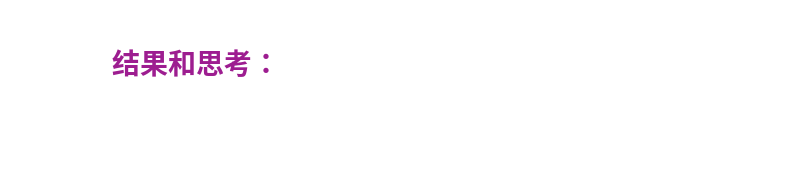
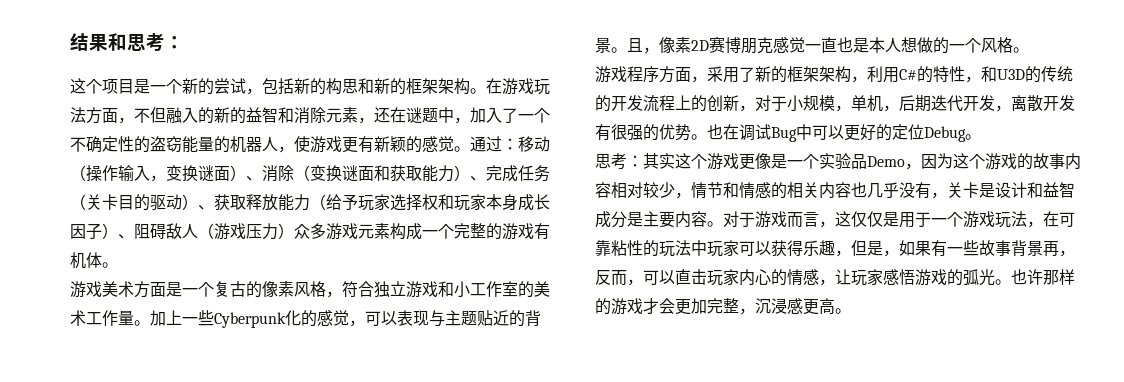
+ 这个项目是一个新的尝试，包括新的构思和新的框架架构。在游戏玩法方面，不但融入的新的益智和消除元素，还在谜题中，加入了一个不确定性的盗窃能量的机器人，使游戏更有新颖的感觉。通过：移动（操作输入，变换谜面）、消除（变换谜面和获取能力）、完成任务（关卡目的驱动）、获取释放能力（给予玩家选择权和玩家本身成长因子）、阻碍敌人（游戏压力）众多游戏元素构成一个完整的游戏有机体。
+ 游戏美术方面是一个复古的像素风格，符合独立游戏和小工作室的美术工作量。加上一些Cyberpunk化的感觉，可以表现与主题贴近的背景。且，像素2D赛博朋克感觉一直也是本人想做的一个风格。
+ 游戏程序方面，采用了新的框架架构，利用C#的特性，和U3D的传统的开发流程上的创新，对于小规模，单机，后期迭代开发，离散开发有很强的优势。也在调试Bug中可以更好的定位Debug。
+ 思考：其实这个游戏更像是一个实验品Demo，因为这个游戏的故事内容相对较少，情节和情感的相关内容也几乎没有，关卡是设计和益智成分是主要内容。对于游戏而言，这仅仅是用于一个游戏玩法，在可靠粘性的玩法中玩家可以获得乐趣，但是，如果有一些故事背景再，反而，可以直击玩家内心的情感，让玩家感悟游戏的弧光。也许那样的游戏才会更加完整，沉浸感更高。

